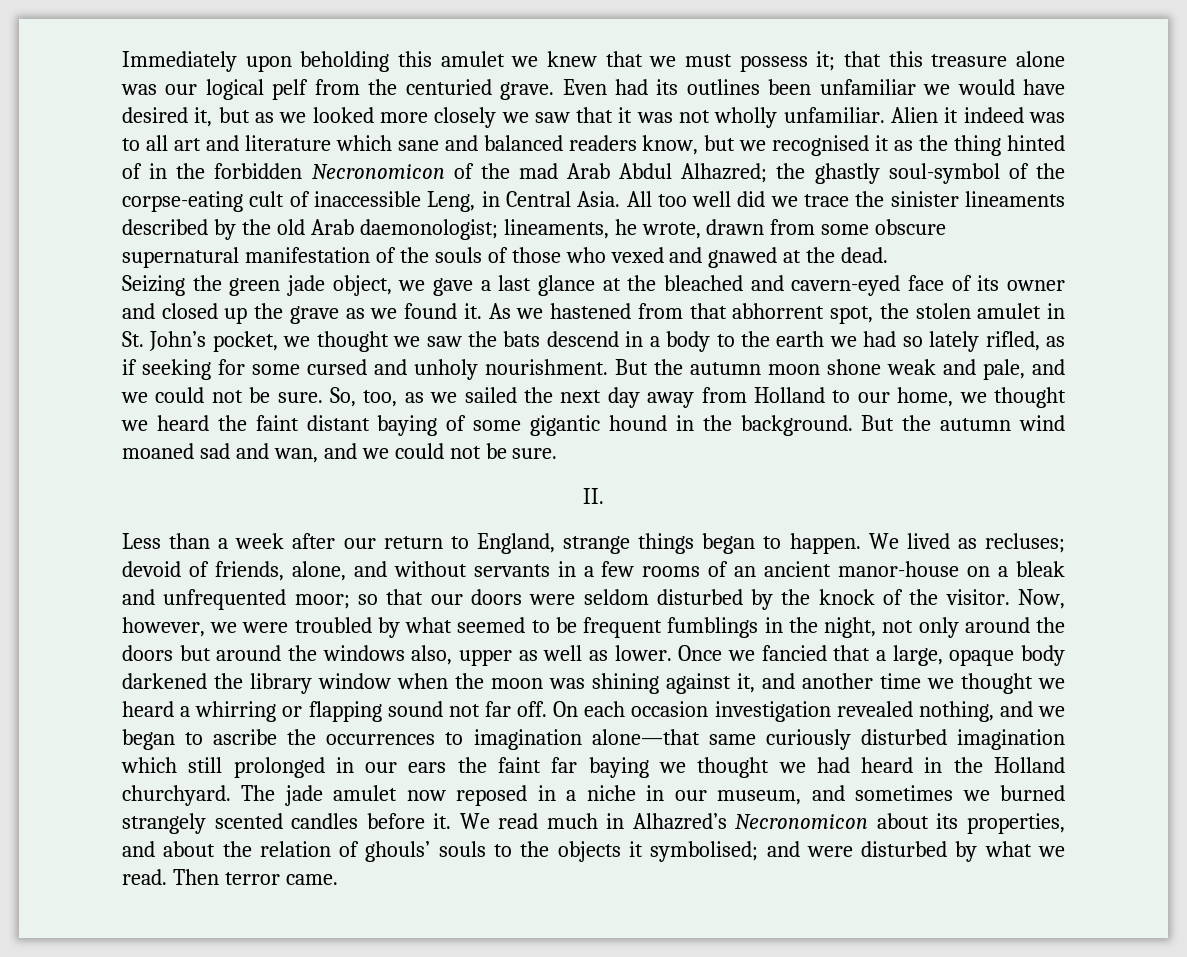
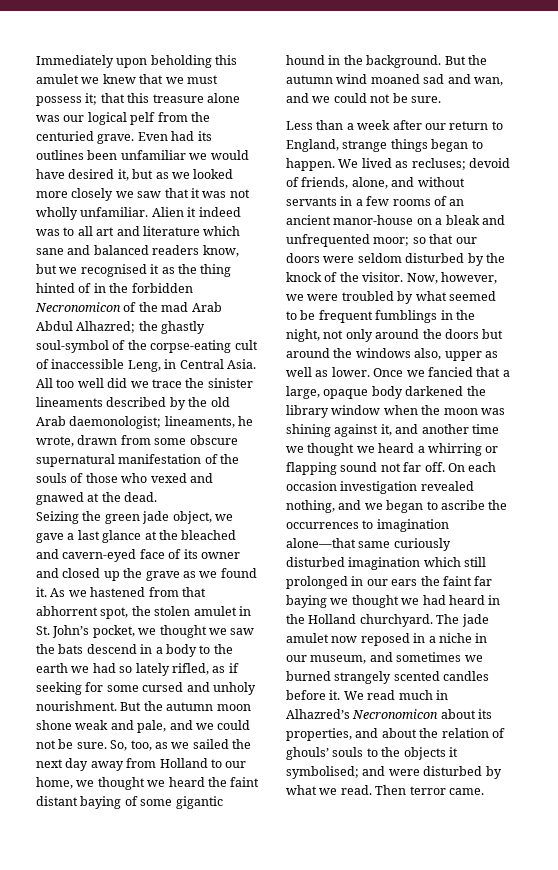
- II.

